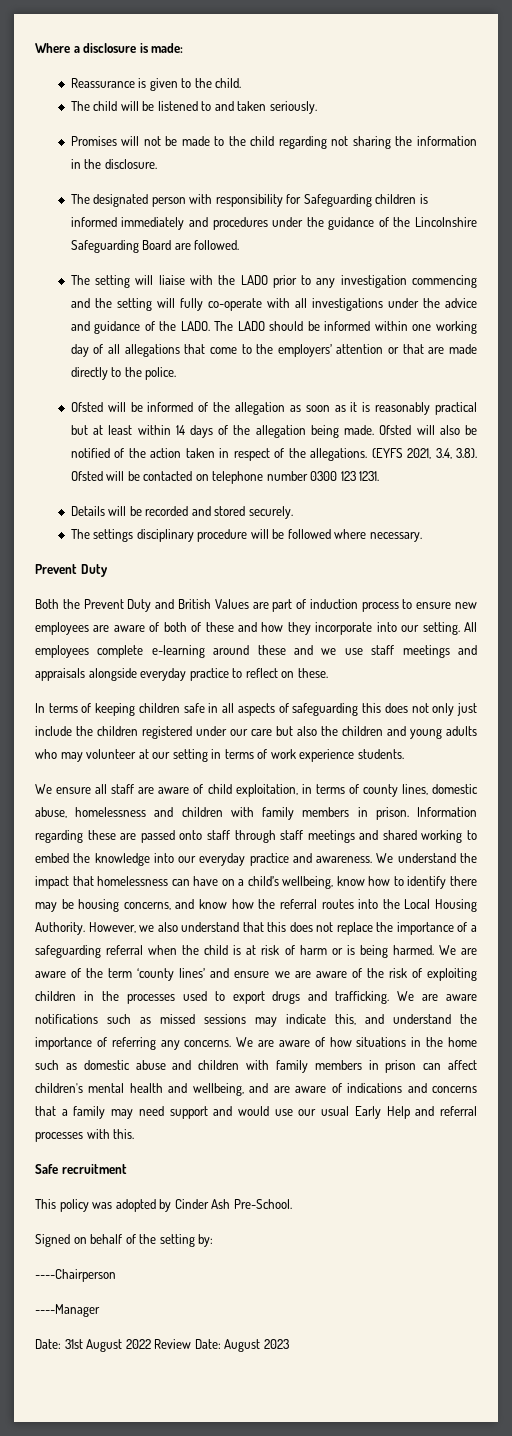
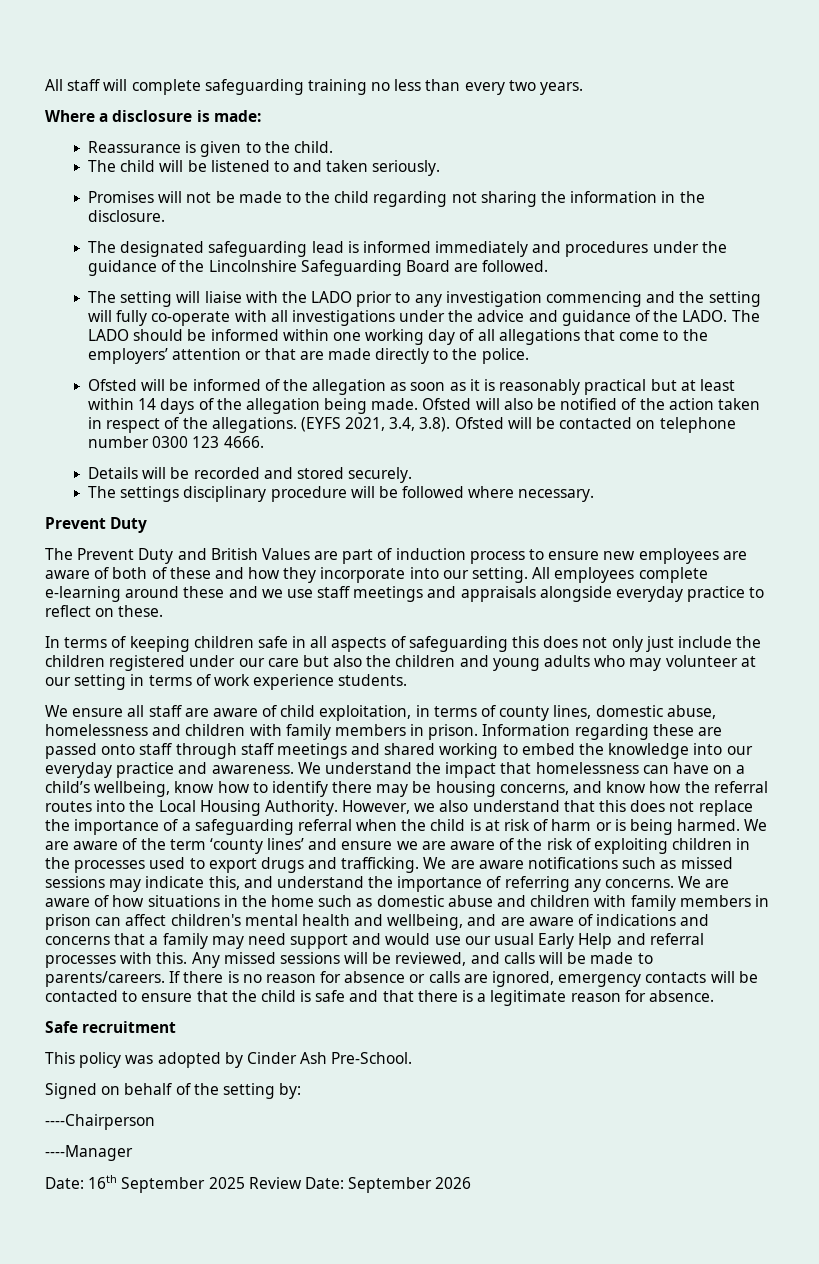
+ All staff will complete safeguarding training no less than every two years.
- The designated person with responsibility for Safeguarding children is informed immediately and procedures under the guidance of the Lincolnshire Safeguarding Board are followed.
+ The designated safeguarding lead is informed immediately and procedures under the guidance of the Lincolnshire Safeguarding Board are followed.
- (EYFS 2021, 3.4, 3.8). Ofsted will be contacted on telephone number 0300 123 1231.
+ (EYFS 2021, 3.4, 3.8). Ofsted will be contacted on telephone number 0300 123 4666.
- Both the Prevent Duty and British Values are part of induction process to ensure new employees are aware of both of these and how they incorporate into our setting.
+ The Prevent Duty and British Values are part of induction process to ensure new employees are aware of both of these and how they incorporate into our setting.
+ Any missed sessions will be reviewed, and calls will be made to parents/careers. If there is no reason for absence or calls are ignored, emergency contacts will be contacted to ensure that the child is safe and that there is a legitimate reason for absence.
- Date: 31st August 2022 Review Date: August 2023
+ Date: 16th September 2025 Review Date: September 2026

